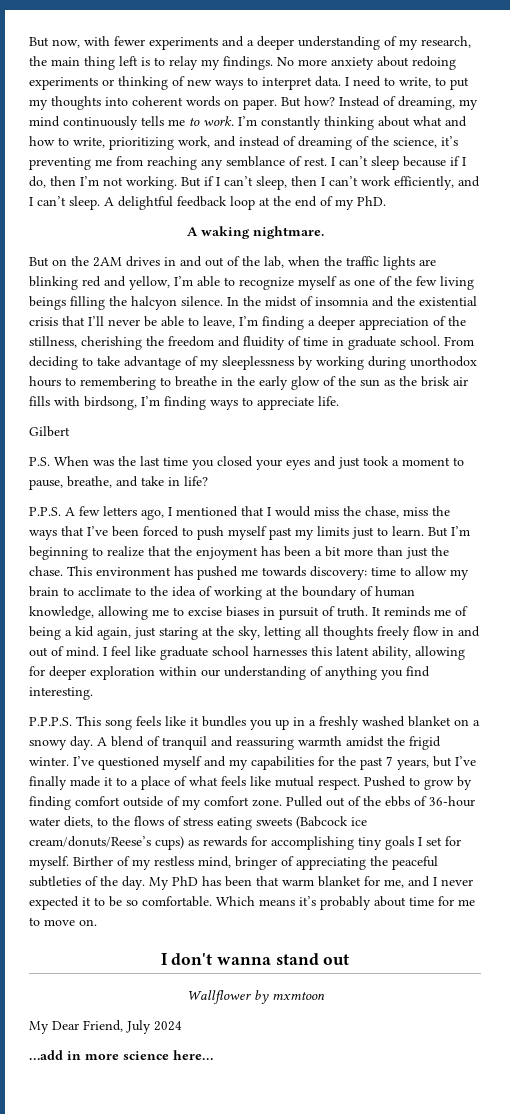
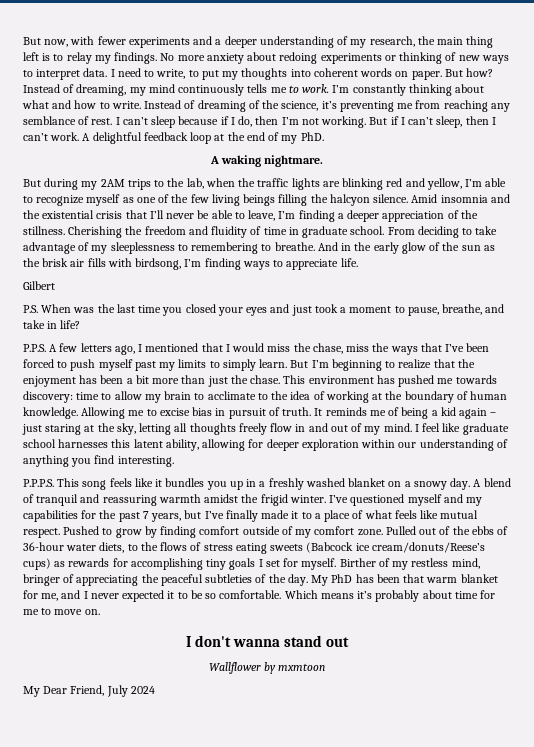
- I’m constantly thinking about what and how to write, prioritizing work, and instead of dreaming of the science, it’s preventing me from reaching any semblance of rest.
+ I’m constantly thinking about what and how to write. Instead of dreaming of the science, it’s preventing me from reaching any semblance of rest.
- But if I can’t sleep, then I can’t work efficiently, and I can’t sleep.
+ But if I can’t sleep, then I can’t work.
- But on the 2AM drives in and out of the lab, when the traffic lights are blinking red and yellow, I’m able to recognize myself as one of the few living beings filling the halcyon silence.
+ But during my 2AM trips to the lab, when the traffic lights are blinking red and yellow, I’m able to recognize myself as one of the few living beings filling the halcyon silence.
- In the midst of insomnia and the existential crisis that I’ll never be able to leave, I’m finding a deeper appreciation of the stillness, cherishing the freedom and fluidity of time in graduate school.
+ Amid insomnia and the existential crisis that I’ll never be able to leave, I’m finding a deeper appreciation of the stillness. Cherishing the freedom and fluidity of time in graduate school.
- From deciding to take advantage of my sleeplessness by working during unorthodox hours to remembering to breathe in the early glow of the sun as the brisk air fills with birdsong, I’m finding ways to appreciate life.
+ From deciding to take advantage of my sleeplessness to remembering to breathe. And in the early glow of the sun as the brisk air fills with birdsong, I’m finding ways to appreciate life.
- P.P.S. A few letters ago, I mentioned that I would miss the chase, miss the ways that I’ve been forced to push myself past my limits just to learn.
+ P.P.S. A few letters ago, I mentioned that I would miss the chase, miss the ways that I’ve been forced to push myself past my limits to simply learn.
- This environment has pushed me towards discovery: time to allow my brain to acclimate to the idea of working at the boundary of human knowledge, allowing me to excise biases in pursuit of truth.
+ This environment has pushed me towards discovery: time to allow my brain to acclimate to the idea of working at the boundary of human knowledge. Allowing me to excise bias in pursuit of truth.
- It reminds me of being a kid again, just staring at the sky, letting all thoughts freely flow in and out of mind.
+ It reminds me of being a kid again – just staring at the sky, letting all thoughts freely flow in and out of my mind.
- …add in more science here…

